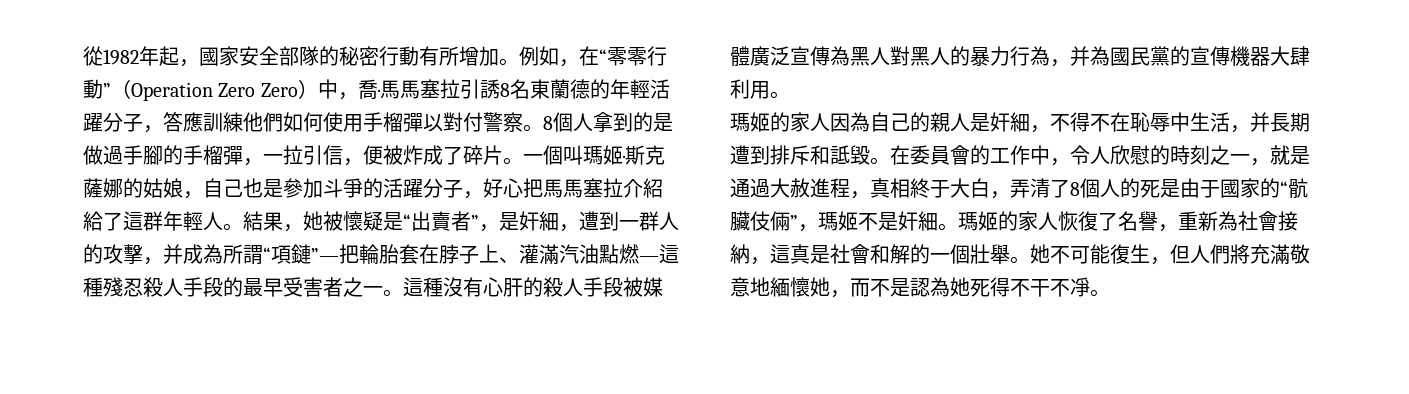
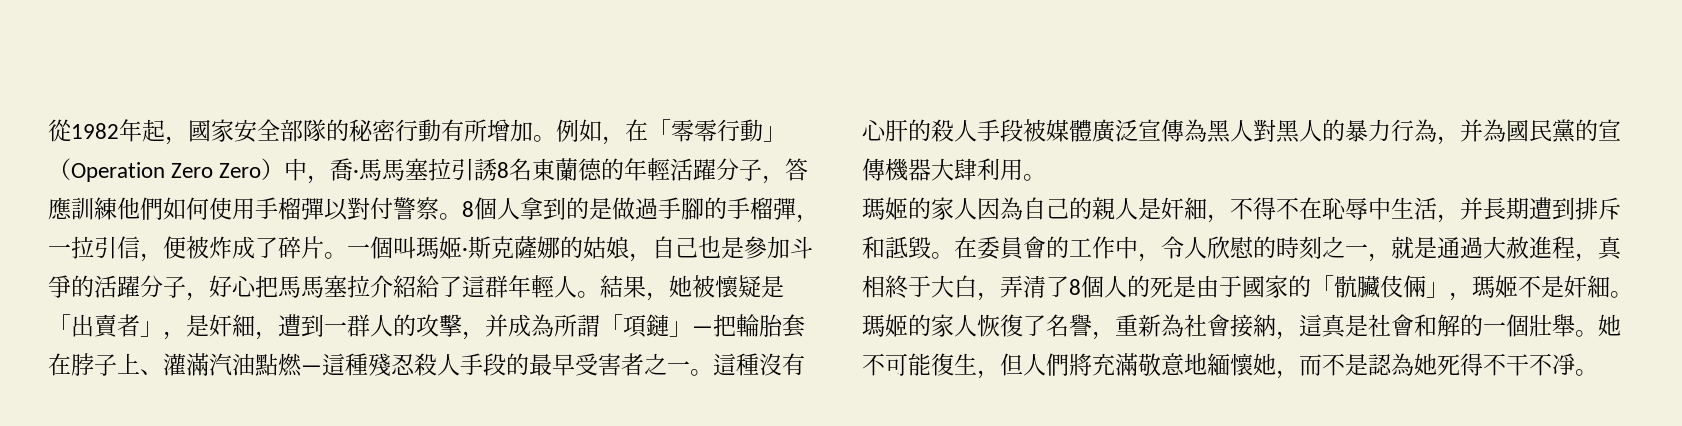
- 例如，在“零零行動”（Operation Zero Zero）中，喬·馬馬塞拉引誘8名東蘭德的年輕活躍分子，答應訓練他們如何使用手榴彈以對付警察。
+ 例如，在「零零行動」（Operation Zero Zero）中，喬·馬馬塞拉引誘8名東蘭德的年輕活躍分子，答應訓練他們如何使用手榴彈以對付警察。
- 結果，她被懷疑是“出賣者”，是奸細，遭到一群人的攻擊，并成為所謂“項鏈”—把輪胎套在脖子上、灌滿汽油點燃—這種殘忍殺人手段的最早受害者之一。
+ 結果，她被懷疑是「出賣者」，是奸細，遭到一群人的攻擊，并成為所謂「項鏈」—把輪胎套在脖子上、灌滿汽油點燃—這種殘忍殺人手段的最早受害者之一。
- 在委員會的工作中，令人欣慰的時刻之一，就是通過大赦進程，真相終于大白，弄清了8個人的死是由于國家的“骯臟伎倆”，瑪姬不是奸細。
+ 在委員會的工作中，令人欣慰的時刻之一，就是通過大赦進程，真相終于大白，弄清了8個人的死是由于國家的「骯臟伎倆」，瑪姬不是奸細。

